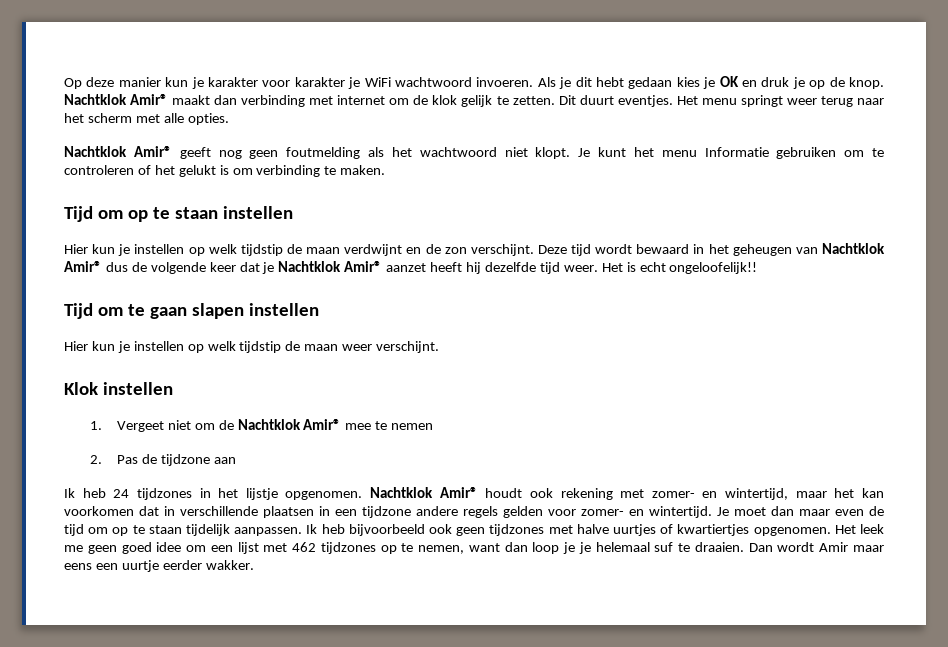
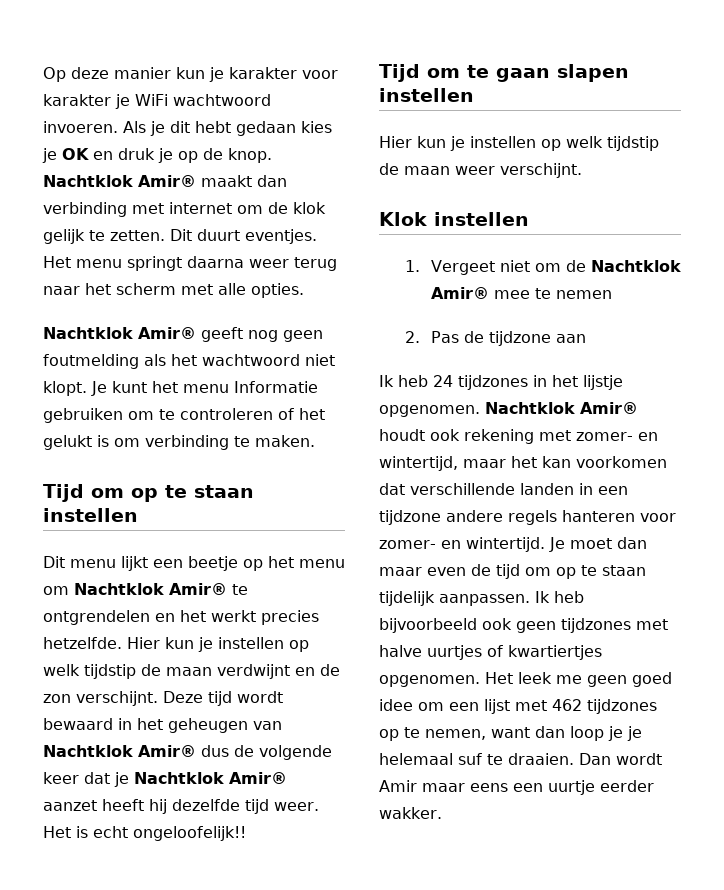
- Het menu springt weer terug naar het scherm met alle opties.
+ Het menu springt daarna weer terug naar het scherm met alle opties.
+ Dit menu lijkt een beetje op het menu om Nachtklok Amir® te ontgrendelen en het werkt precies hetzelfde.
- Nachtklok Amir® houdt ook rekening met zomer- en wintertijd, maar het kan voorkomen dat in verschillende plaatsen in een tijdzone andere regels gelden voor zomer- en wintertijd.
+ Nachtklok Amir® houdt ook rekening met zomer- en wintertijd, maar het kan voorkomen dat verschillende landen in een tijdzone andere regels hanteren voor zomer- en wintertijd.

